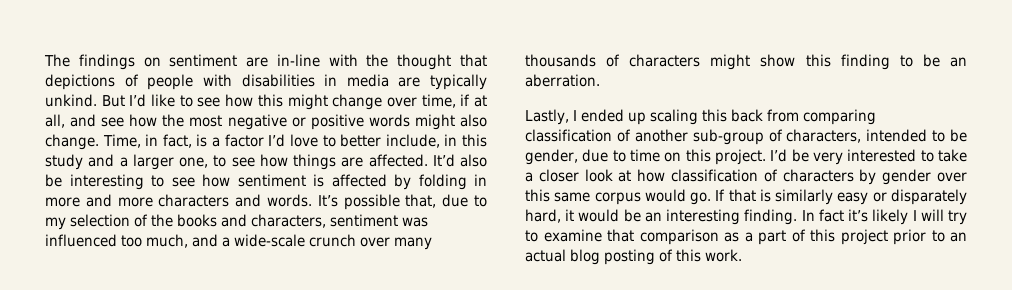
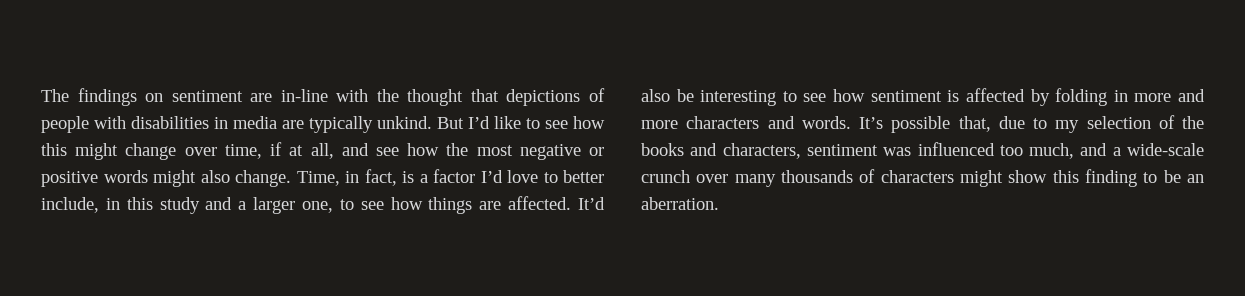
- Lastly, I ended up scaling this back from comparing classification of another sub-group of characters, intended to be gender, due to time on this project. I’d be very interested to take a closer look at how classification of characters by gender over this same corpus would go. If that is similarly easy or disparately hard, it would be an interesting finding. In fact it’s likely I will try to examine that comparison as a part of this project prior to an actual blog posting of this work.

